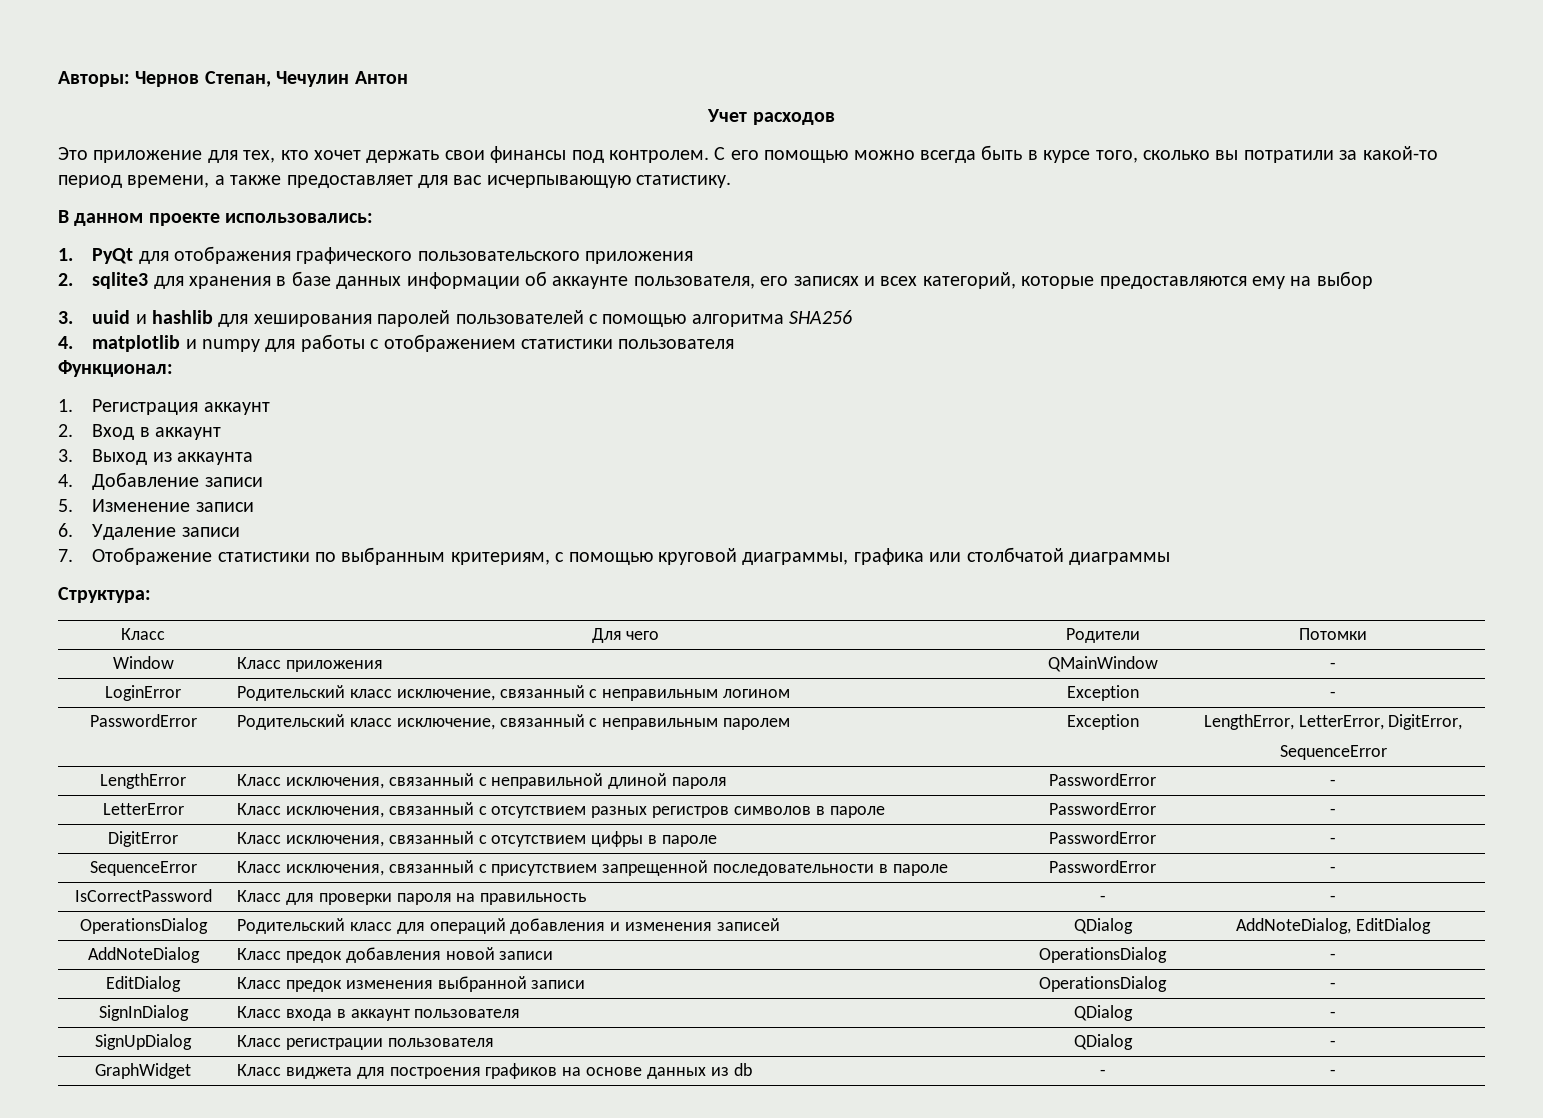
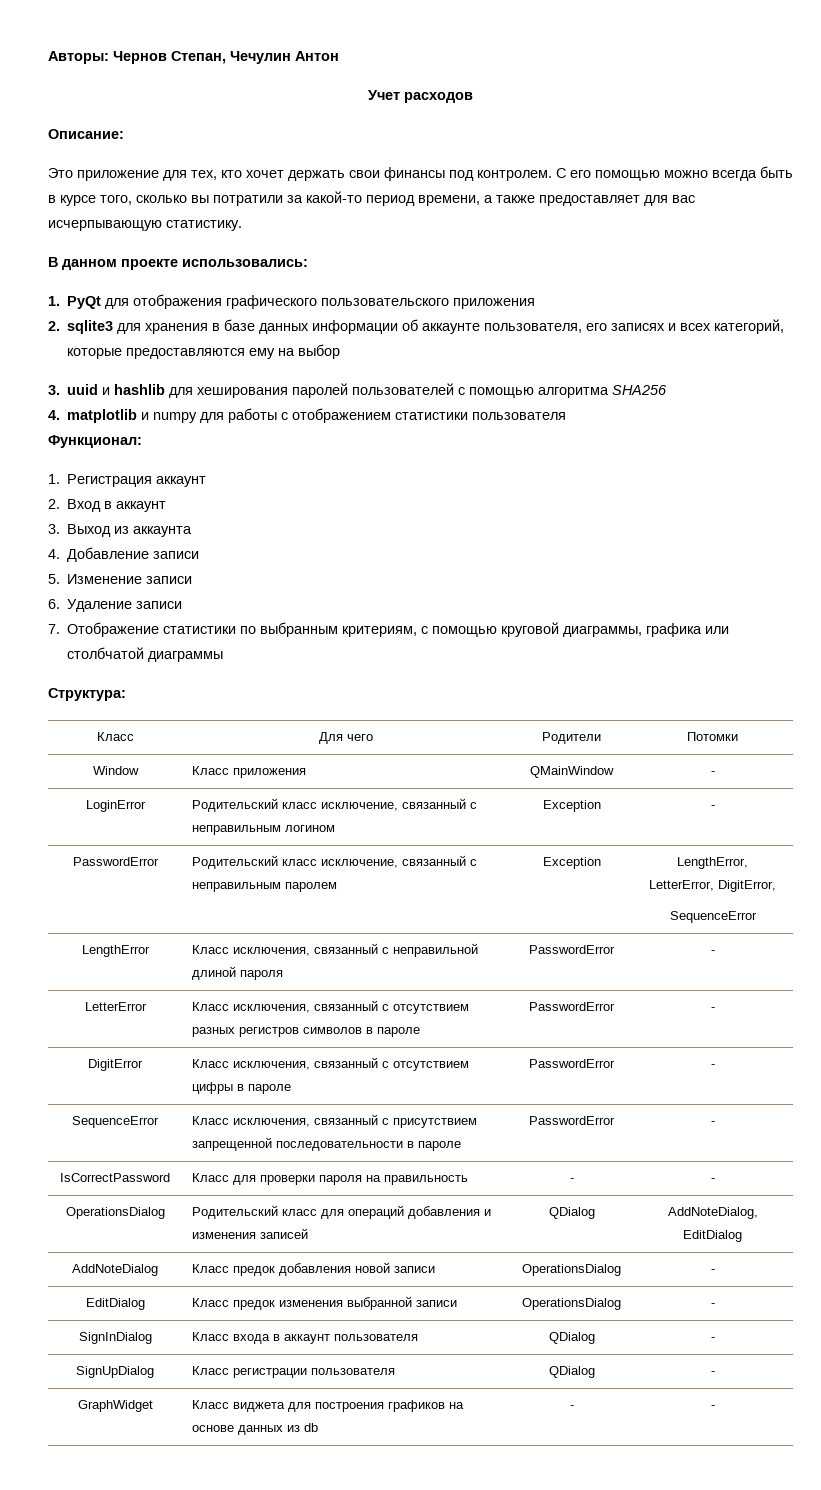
+ Описание:

